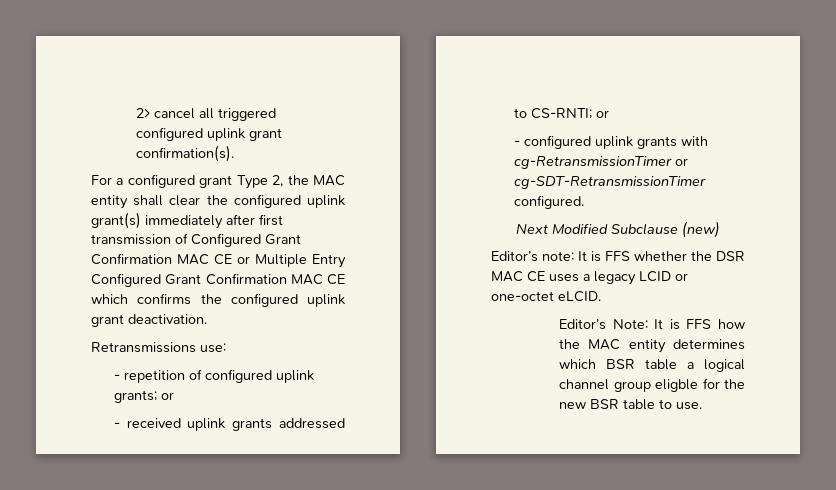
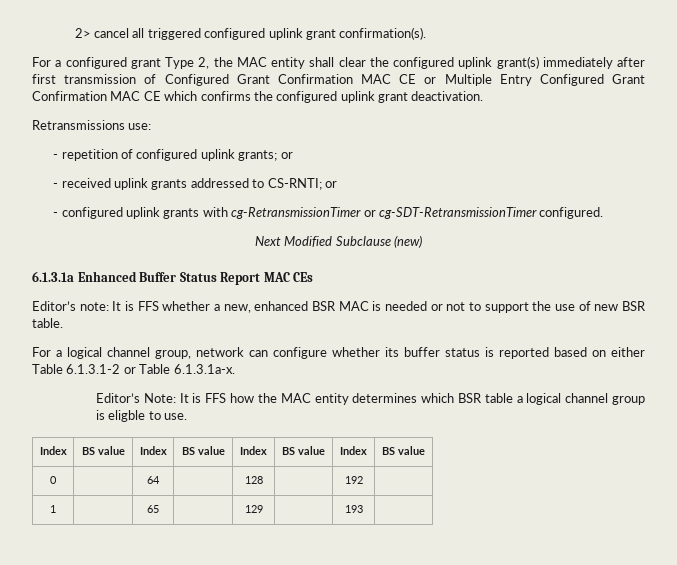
+ 6.1.3.1a Enhanced Buffer Status Report MAC CEs
- Editor’s note: It is FFS whether the DSR MAC CE uses a legacy LCID or one-octet eLCID.
+ Editor’s note: It is FFS whether a new, enhanced BSR MAC is needed or not to support the use of new BSR table.
+ For a logical channel group, network can configure whether its buffer status is reported based on either Table 6.1.3.1-2 or Table 6.1.3.1a-x.
- Editor’s Note: It is FFS how the MAC entity determines which BSR table a logical channel group eligble for the new BSR table to use.
+ Editor’s Note: It is FFS how the MAC entity determines which BSR table a logical channel group is eligble to use.
+ Index | BS value | Index | BS value | Index | BS value | Index | BS value
+ 0 | | 64 | | 128 | | 192 |
+ 1 | | 65 | | 129 | | 193 |

